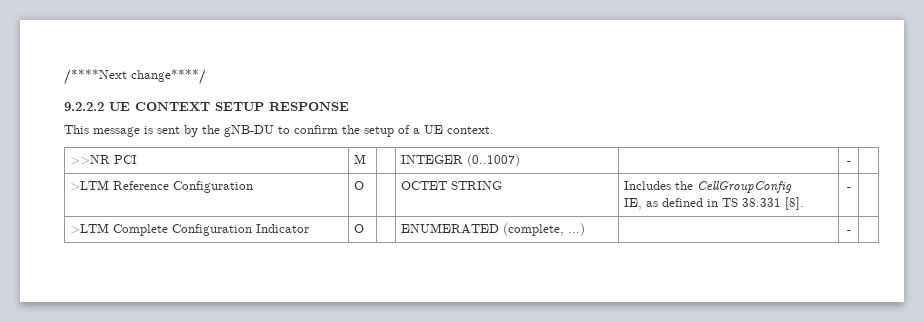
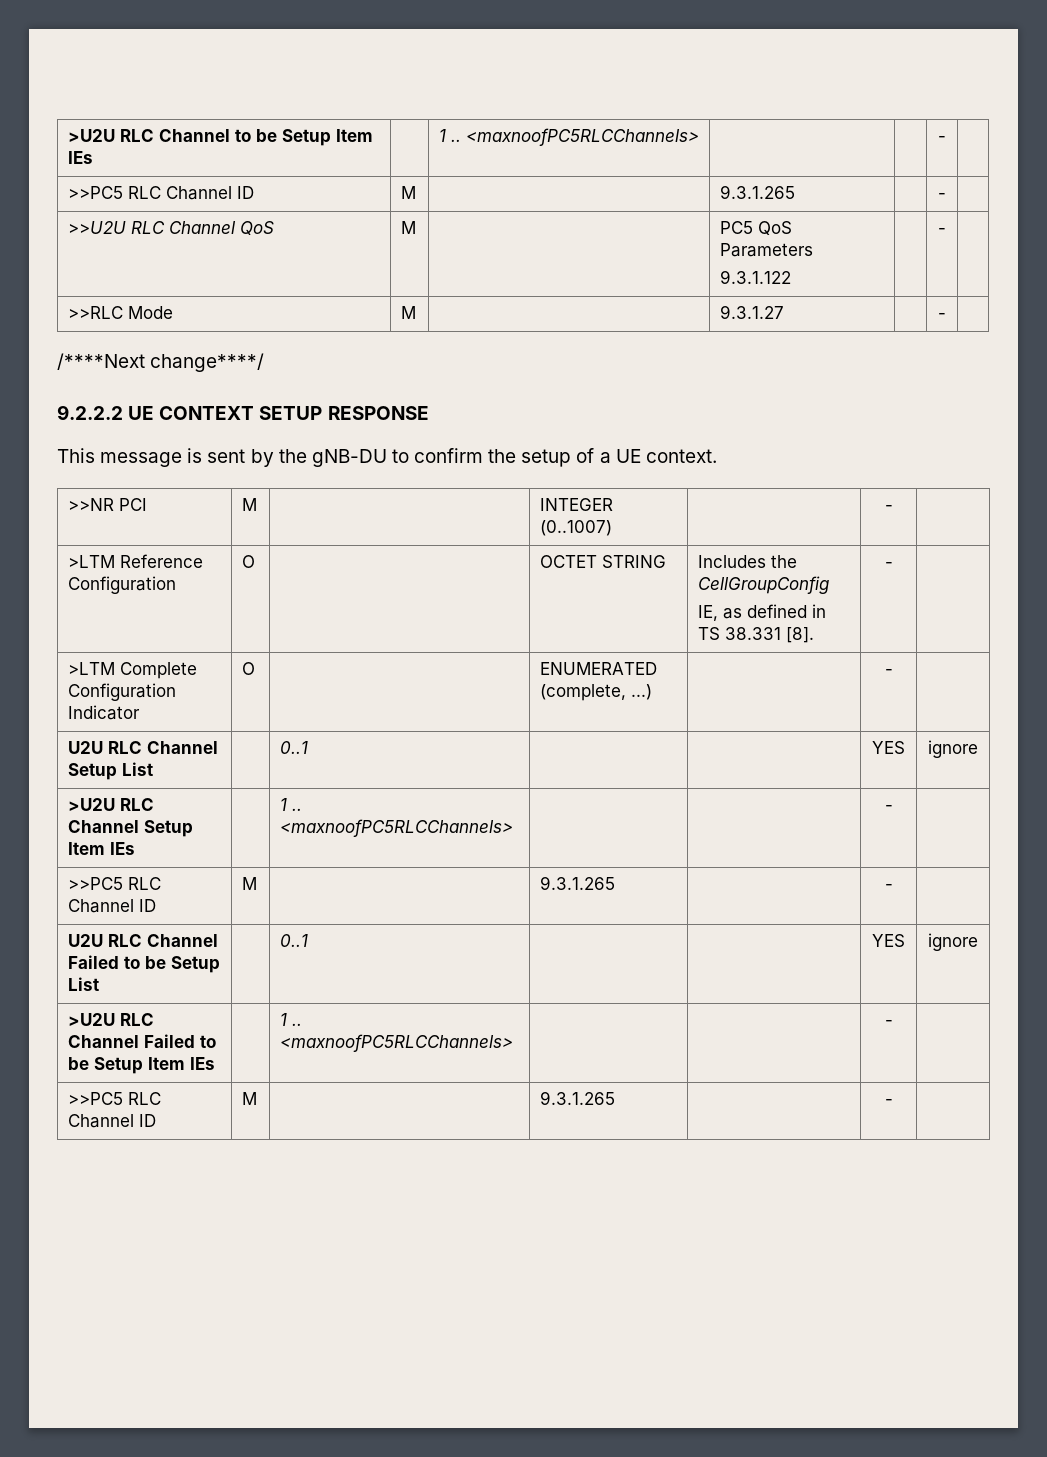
+ >U2U RLC Channel to be Setup Item IEs | | 1 .. <maxnoofPC5RLCChannels> | | | - |
+ >>PC5 RLC Channel ID | M | | 9.3.1.265 | | - |
+ >>U2U RLC Channel QoS | M | | PC5 QoS Parameters
+ 9.3.1.122 | | - |
+ >>RLC Mode | M | | 9.3.1.27 | | - |
+ U2U RLC Channel Setup List | | 0..1 | | | YES | ignore
+ >U2U RLC Channel Setup Item IEs | | 1 .. <maxnoofPC5RLCChannels> | | | - |
+ >>PC5 RLC Channel ID | M | | 9.3.1.265 | | - |
+ U2U RLC Channel Failed to be Setup List | | 0..1 | | | YES | ignore
+ >U2U RLC Channel Failed to be Setup Item IEs | | 1 .. <maxnoofPC5RLCChannels> | | | - |
+ >>PC5 RLC Channel ID | M | | 9.3.1.265 | | - |

